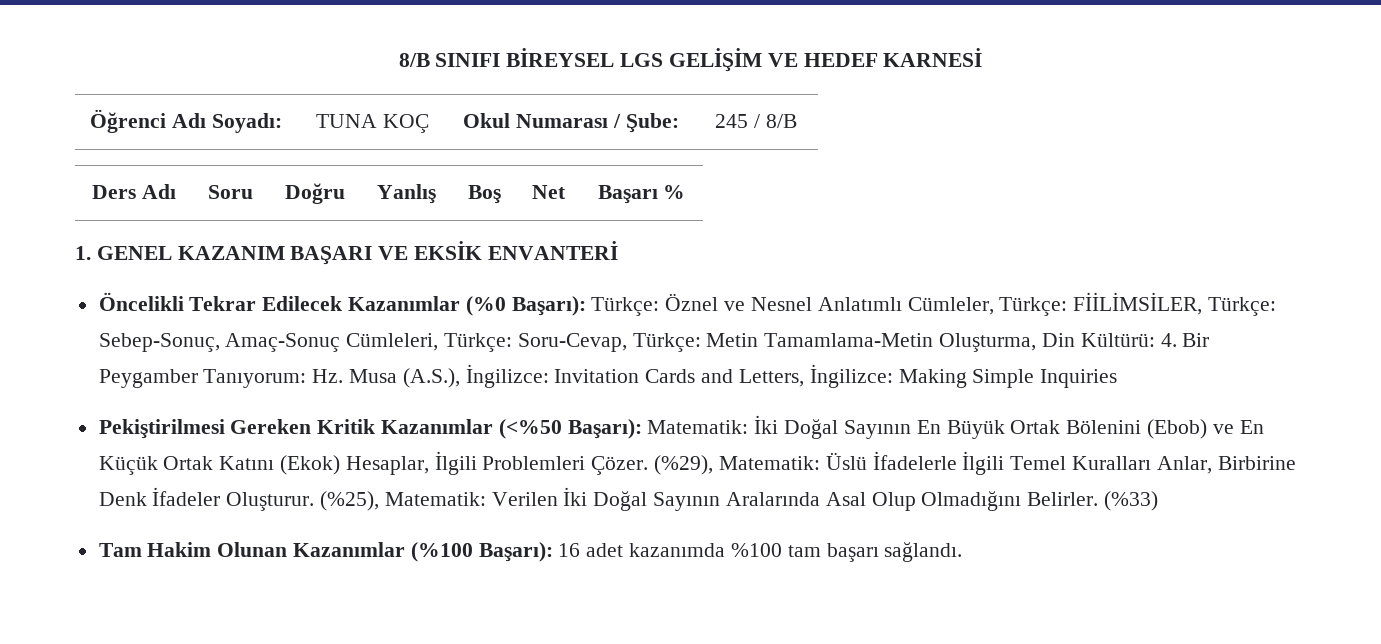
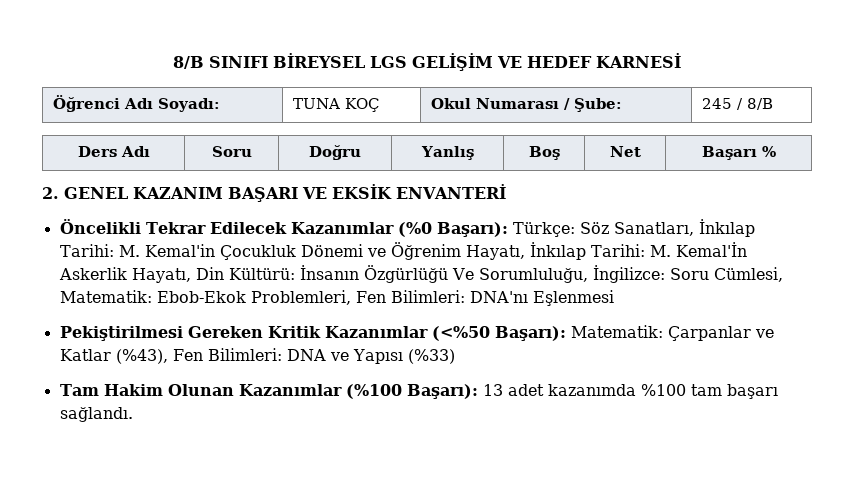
- 1. GENEL KAZANIM BAŞARI VE EKSİK ENVANTERİ
+ 2. GENEL KAZANIM BAŞARI VE EKSİK ENVANTERİ
- Öncelikli Tekrar Edilecek Kazanımlar (%0 Başarı): Türkçe: Öznel ve Nesnel Anlatımlı Cümleler, Türkçe: FİİLİMSİLER, Türkçe: Sebep-Sonuç, Amaç-Sonuç Cümleleri, Türkçe: Soru-Cevap, Türkçe: Metin Tamamlama-Metin Oluşturma, Din Kültürü: 4. Bir Peygamber Tanıyorum: Hz. Musa (A.S.), İngilizce: Invitation Cards and Letters, İngilizce: Making Simple Inquiries
+ Öncelikli Tekrar Edilecek Kazanımlar (%0 Başarı): Türkçe: Söz Sanatları, İnkılap Tarihi: M. Kemal'in Çocukluk Dönemi ve Öğrenim Hayatı, İnkılap Tarihi: M. Kemal'İn Askerlik Hayatı, Din Kültürü: İnsanın Özgürlüğü Ve Sorumluluğu, İngilizce: Soru Cümlesi, Matematik: Ebob-Ekok Problemleri, Fen Bilimleri: DNA'nı Eşlenmesi
- Pekiştirilmesi Gereken Kritik Kazanımlar (<%50 Başarı): Matematik: İki Doğal Sayının En Büyük Ortak Bölenini (Ebob) ve En Küçük Ortak Katını (Ekok) Hesaplar, İlgili Problemleri Çözer. (%29), Matematik: Üslü İfadelerle İlgili Temel Kuralları Anlar, Birbirine Denk İfadeler Oluşturur. (%25), Matematik: Verilen İki Doğal Sayının Aralarında Asal Olup Olmadığını Belirler. (%33)
+ Pekiştirilmesi Gereken Kritik Kazanımlar (<%50 Başarı): Matematik: Çarpanlar ve Katlar (%43), Fen Bilimleri: DNA ve Yapısı (%33)
- Tam Hakim Olunan Kazanımlar (%100 Başarı): 16 adet kazanımda %100 tam başarı sağlandı.
+ Tam Hakim Olunan Kazanımlar (%100 Başarı): 13 adet kazanımda %100 tam başarı sağlandı.

